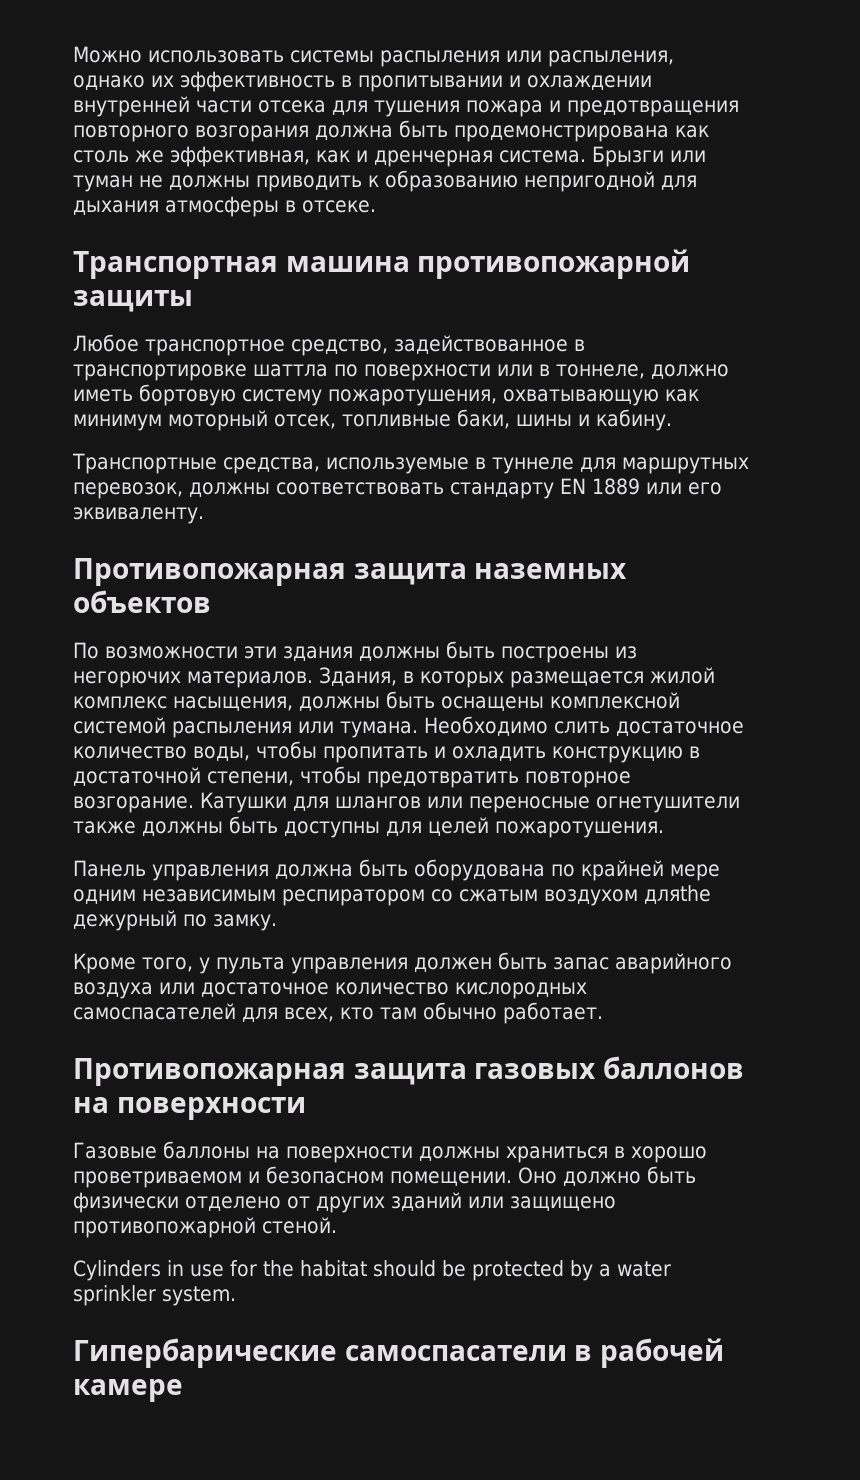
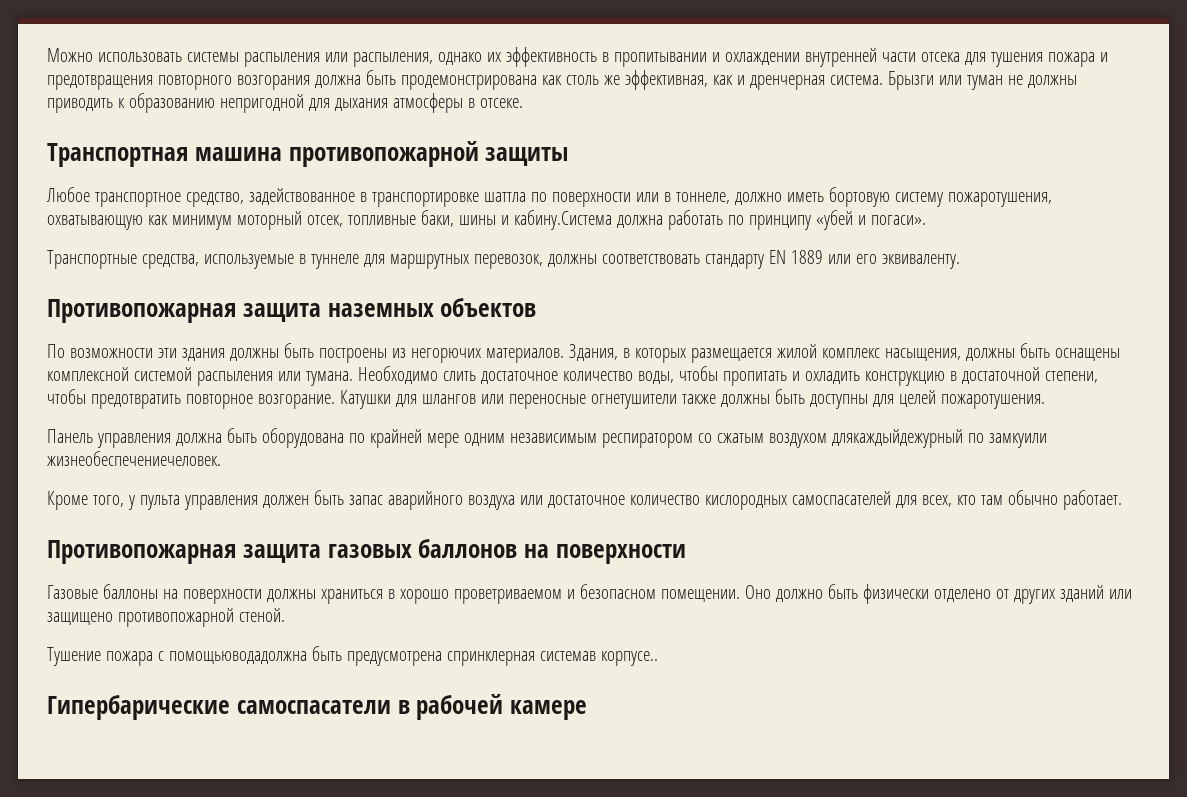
- Любое транспортное средство, задействованное в транспортировке шаттла по поверхности или в тоннеле, должно иметь бортовую систему пожаротушения, охватывающую как минимум моторный отсек, топливные баки, шины и кабину.
+ Любое транспортное средство, задействованное в транспортировке шаттла по поверхности или в тоннеле, должно иметь бортовую систему пожаротушения, охватывающую как минимум моторный отсек, топливные баки, шины и кабину.Система должна работать по принципу «убей и погаси».
- Панель управления должна быть оборудована по крайней мере одним независимым респиратором со сжатым воздухом дляthe дежурный по замку.
+ Панель управления должна быть оборудована по крайней мере одним независимым респиратором со сжатым воздухом длякаждыйдежурный по замкуили жизнеобеспечениечеловек.
- Cylinders in use for the habitat should be protected by a water sprinkler system.
+ Тушение пожара с помощьюводадолжна быть предусмотрена спринклерная системав корпусе..

